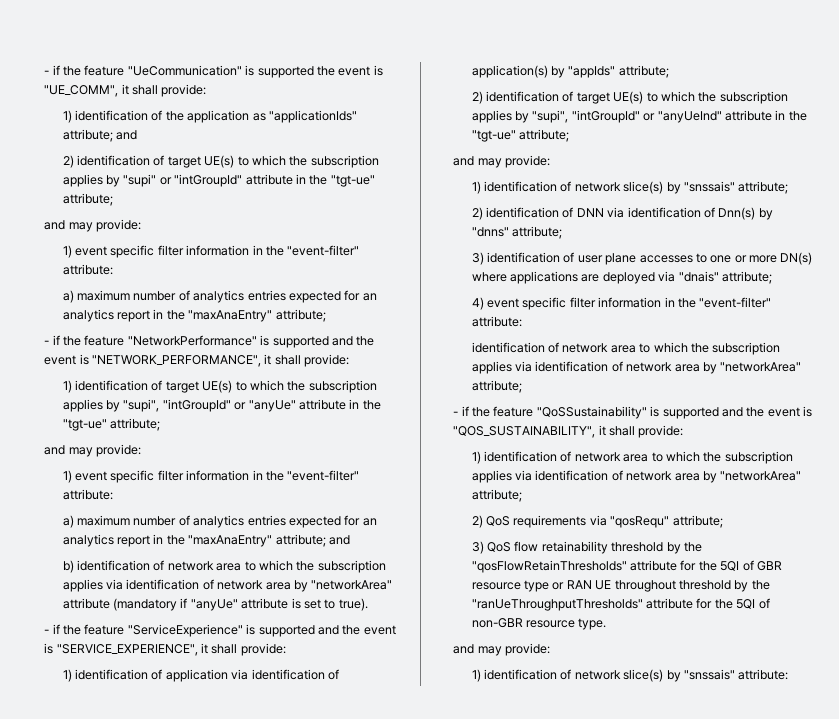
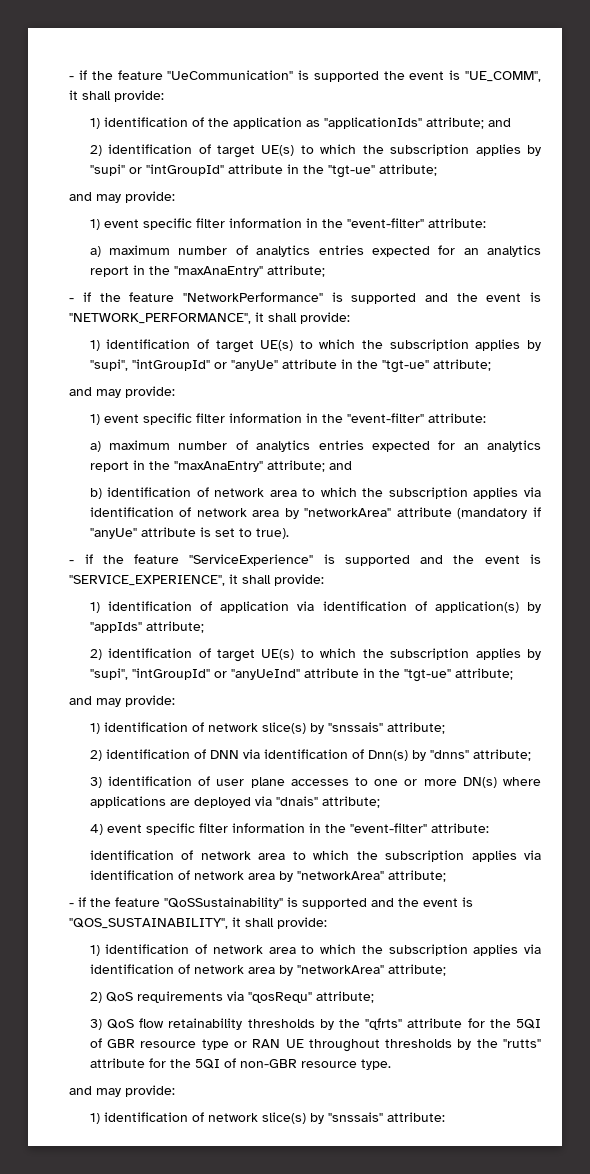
- 3) QoS flow retainability threshold by the "qosFlowRetainThresholds" attribute for the 5QI of GBR resource type or RAN UE throughout threshold by the "ranUeThroughputThresholds" attribute for the 5QI of non-GBR resource type.
+ 3) QoS flow retainability thresholds by the "qfrts" attribute for the 5QI of GBR resource type or RAN UE throughout thresholds by the "rutts" attribute for the 5QI of non-GBR resource type.

